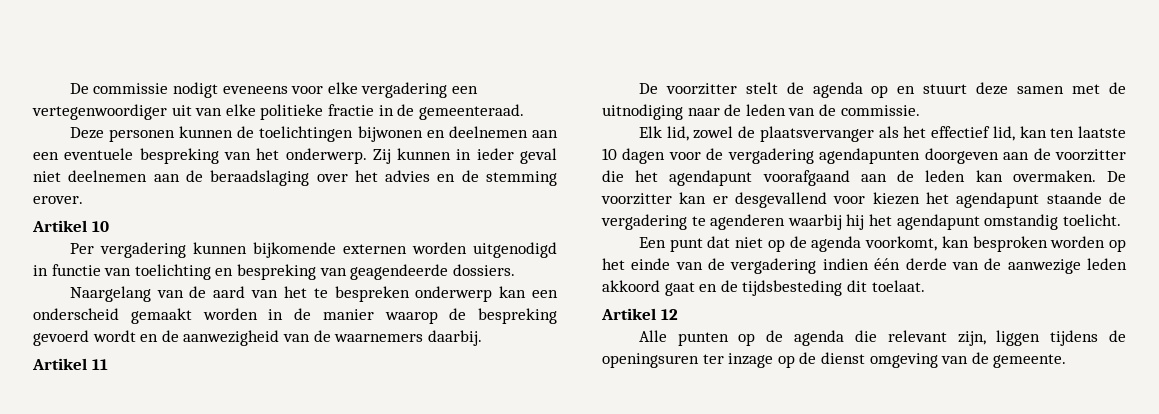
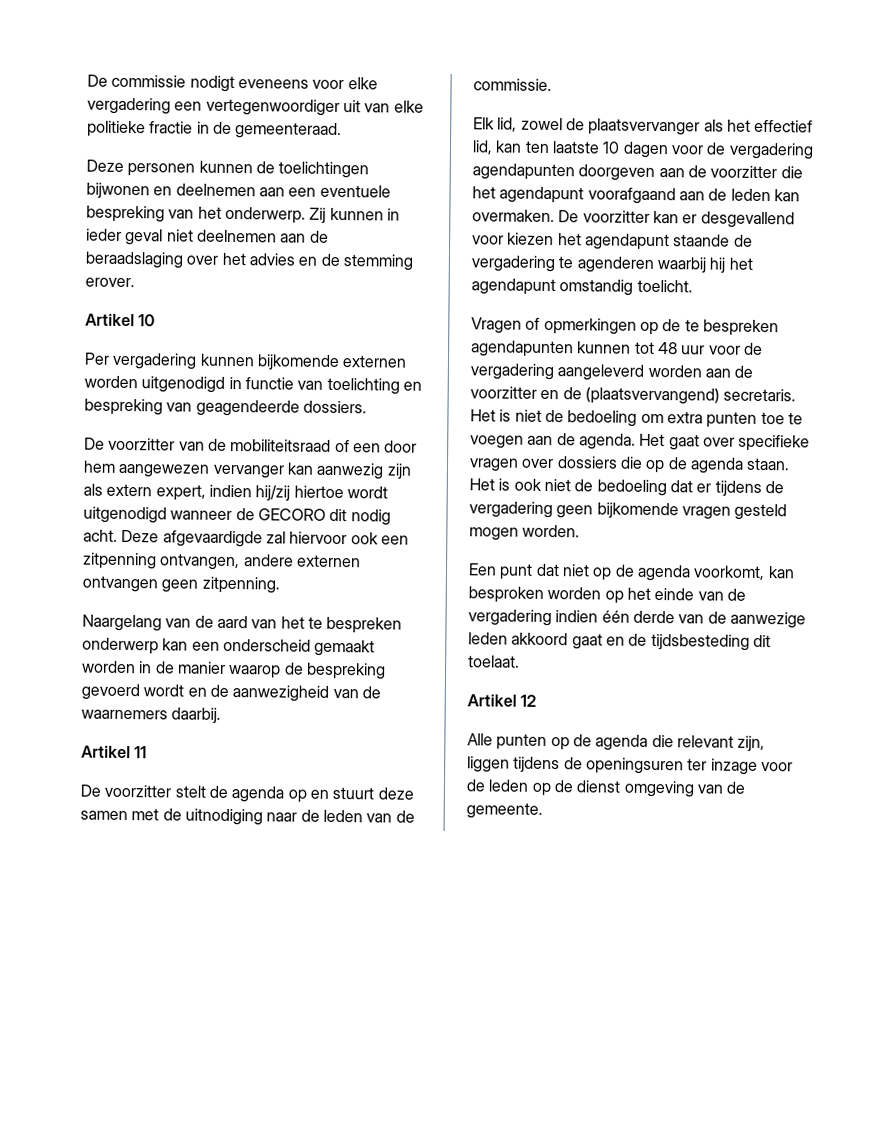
+ De voorzitter van de mobiliteitsraad of een door hem aangewezen vervanger kan aanwezig zijn als extern expert, indien hij/zij hiertoe wordt uitgenodigd wanneer de GECORO dit nodig acht. Deze afgevaardigde zal hiervoor ook een zitpenning ontvangen, andere externen ontvangen geen zitpenning.
+ Vragen of opmerkingen op de te bespreken agendapunten kunnen tot 48 uur voor de vergadering aangeleverd worden aan de voorzitter en de (plaatsvervangend) secretaris. Het is niet de bedoeling om extra punten toe te voegen aan de agenda. Het gaat over specifieke vragen over dossiers die op de agenda staan. Het is ook niet de bedoeling dat er tijdens de vergadering geen bijkomende vragen gesteld mogen worden.
- Alle punten op de agenda die relevant zijn, liggen tijdens de openingsuren ter inzage op de dienst omgeving van de gemeente.
+ Alle punten op de agenda die relevant zijn, liggen tijdens de openingsuren ter inzage voor de leden op de dienst omgeving van de gemeente.

